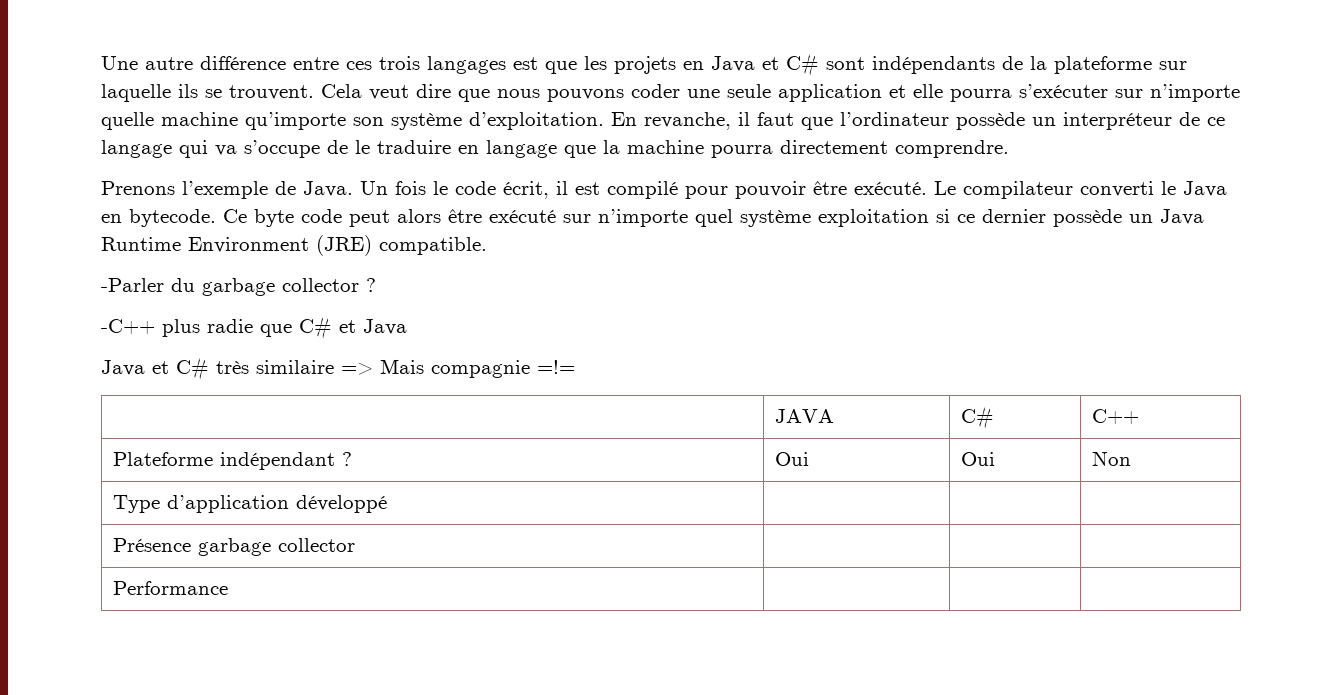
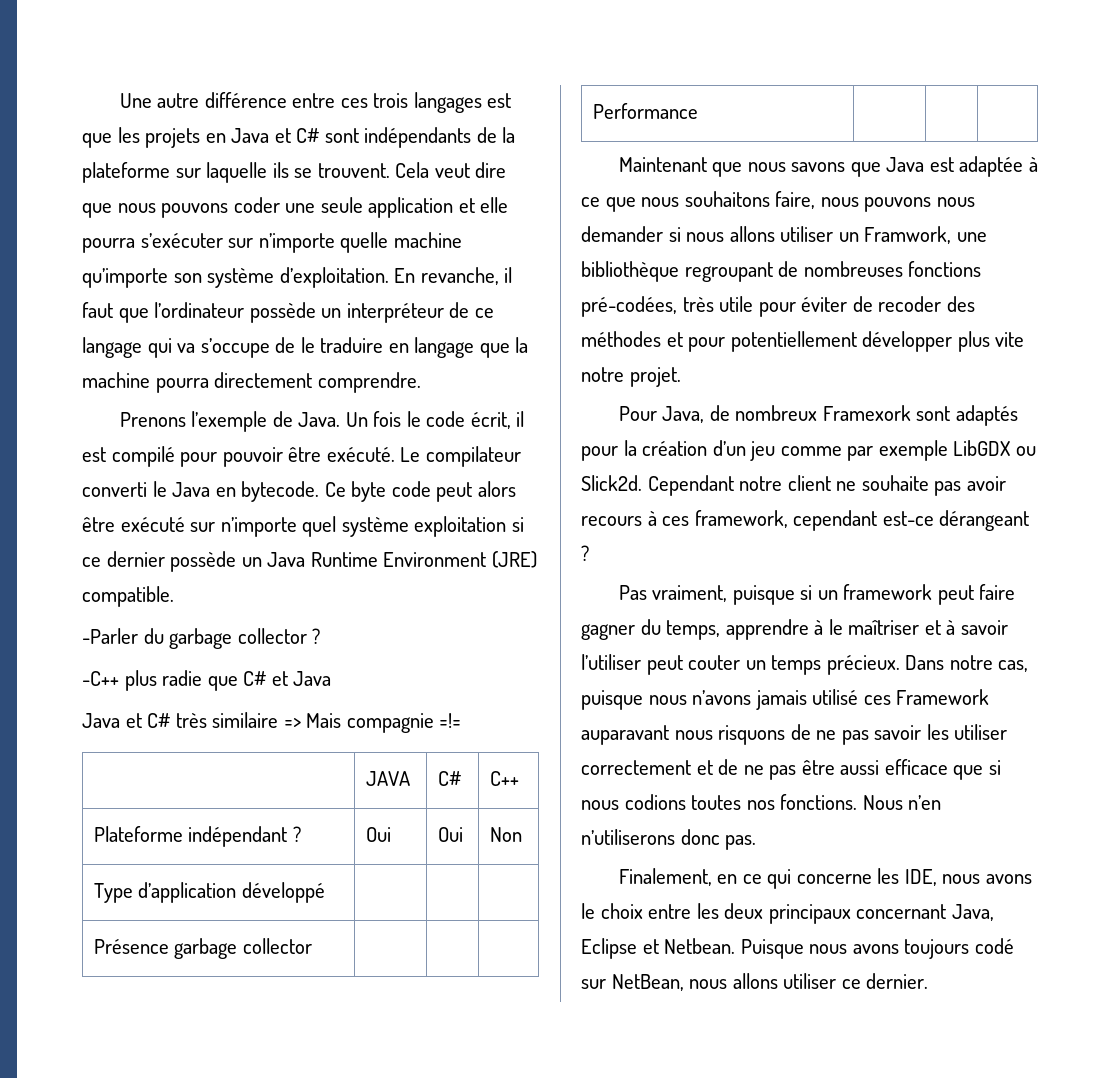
+ Maintenant que nous savons que Java est adaptée à ce que nous souhaitons faire, nous pouvons nous demander si nous allons utiliser un Framwork, une bibliothèque regroupant de nombreuses fonctions pré-codées, très utile pour éviter de recoder des méthodes et pour potentiellement développer plus vite notre projet.
+ Pour Java, de nombreux Framexork sont adaptés pour la création d’un jeu comme par exemple LibGDX ou Slick2d. Cependant notre client ne souhaite pas avoir recours à ces framework, cependant est-ce dérangeant ?
+ Pas vraiment, puisque si un framework peut faire gagner du temps, apprendre à le maîtriser et à savoir l’utiliser peut couter un temps précieux. Dans notre cas, puisque nous n’avons jamais utilisé ces Framework auparavant nous risquons de ne pas savoir les utiliser correctement et de ne pas être aussi efficace que si nous codions toutes nos fonctions. Nous n’en n’utiliserons donc pas.
+ Finalement, en ce qui concerne les IDE, nous avons le choix entre les deux principaux concernant Java, Eclipse et Netbean. Puisque nous avons toujours codé sur NetBean, nous allons utiliser ce dernier.

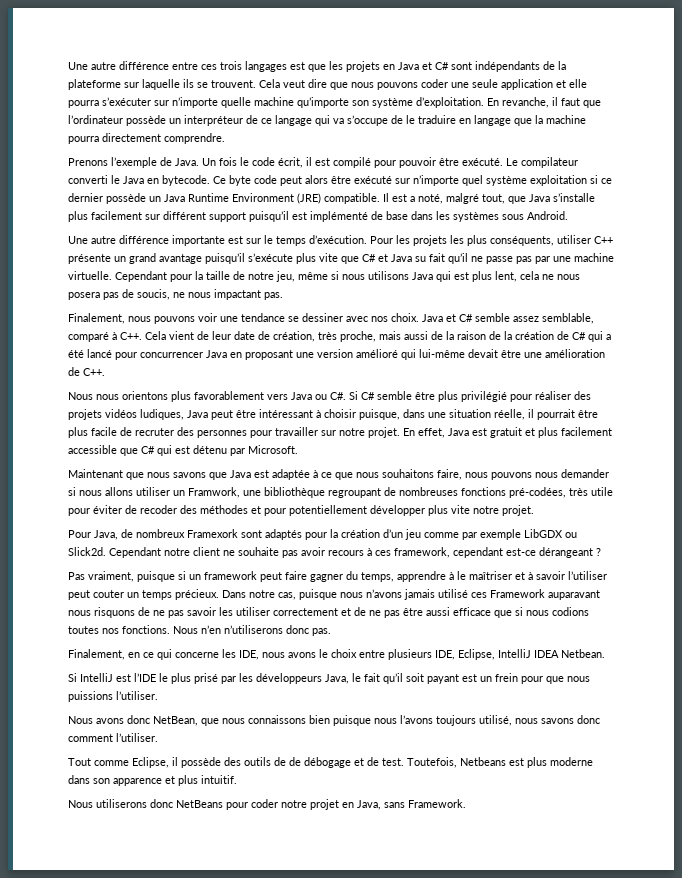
- Ce byte code peut alors être exécuté sur n’importe quel système exploitation si ce dernier possède un Java Runtime Environment (JRE) compatible.
- -Parler du garbage collector ?
- -C++ plus radie que C# et Java
- Java et C# très similaire => Mais compagnie =!=
- | JAVA | C# | C++
- Plateforme indépendant ? | Oui | Oui | Non
- Type d’application développé | | |
- Présence garbage collector | | |
- Performance | | |
+ Ce byte code peut alors être exécuté sur n’importe quel système exploitation si ce dernier possède un Java Runtime Environment (JRE) compatible. Il est a noté, malgré tout, que Java s’installe plus facilement sur différent support puisqu’il est implémenté de base dans les systèmes sous Android.
+ Une autre différence importante est sur le temps d’exécution. Pour les projets les plus conséquents, utiliser C++ présente un grand avantage puisqu’il s’exécute plus vite que C# et Java su fait qu’il ne passe pas par une machine virtuelle. Cependant pour la taille de notre jeu, même si nous utilisons Java qui est plus lent, cela ne nous posera pas de soucis, ne nous impactant pas.
+ Finalement, nous pouvons voir une tendance se dessiner avec nos choix. Java et C# semble assez semblable, comparé à C++. Cela vient de leur date de création, très proche, mais aussi de la raison de la création de C# qui a été lancé pour concurrencer Java en proposant une version amélioré qui lui-même devait être une amélioration de C++.
+ Nous nous orientons plus favorablement vers Java ou C#. Si C# semble être plus privilégié pour réaliser des projets vidéos ludiques, Java peut être intéressant à choisir puisque, dans une situation réelle, il pourrait être plus facile de recruter des personnes pour travailler sur notre projet. En effet, Java est gratuit et plus facilement accessible que C# qui est détenu par Microsoft.
- Finalement, en ce qui concerne les IDE, nous avons le choix entre les deux principaux concernant Java, Eclipse et Netbean. Puisque nous avons toujours codé sur NetBean, nous allons utiliser ce dernier.
+ Finalement, en ce qui concerne les IDE, nous avons le choix entre plusieurs IDE, Eclipse, IntelliJ IDEA Netbean.
+ Si IntelliJ est l’IDE le plus prisé par les développeurs Java, le fait qu’il soit payant est un frein pour que nous puissions l’utiliser.
+ Nous avons donc NetBean, que nous connaissons bien puisque nous l’avons toujours utilisé, nous savons donc comment l’utiliser.
+ Tout comme Eclipse, il possède des outils de de débogage et de test. Toutefois, Netbeans est plus moderne dans son apparence et plus intuitif.
+ Nous utiliserons donc NetBeans pour coder notre projet en Java, sans Framework.

